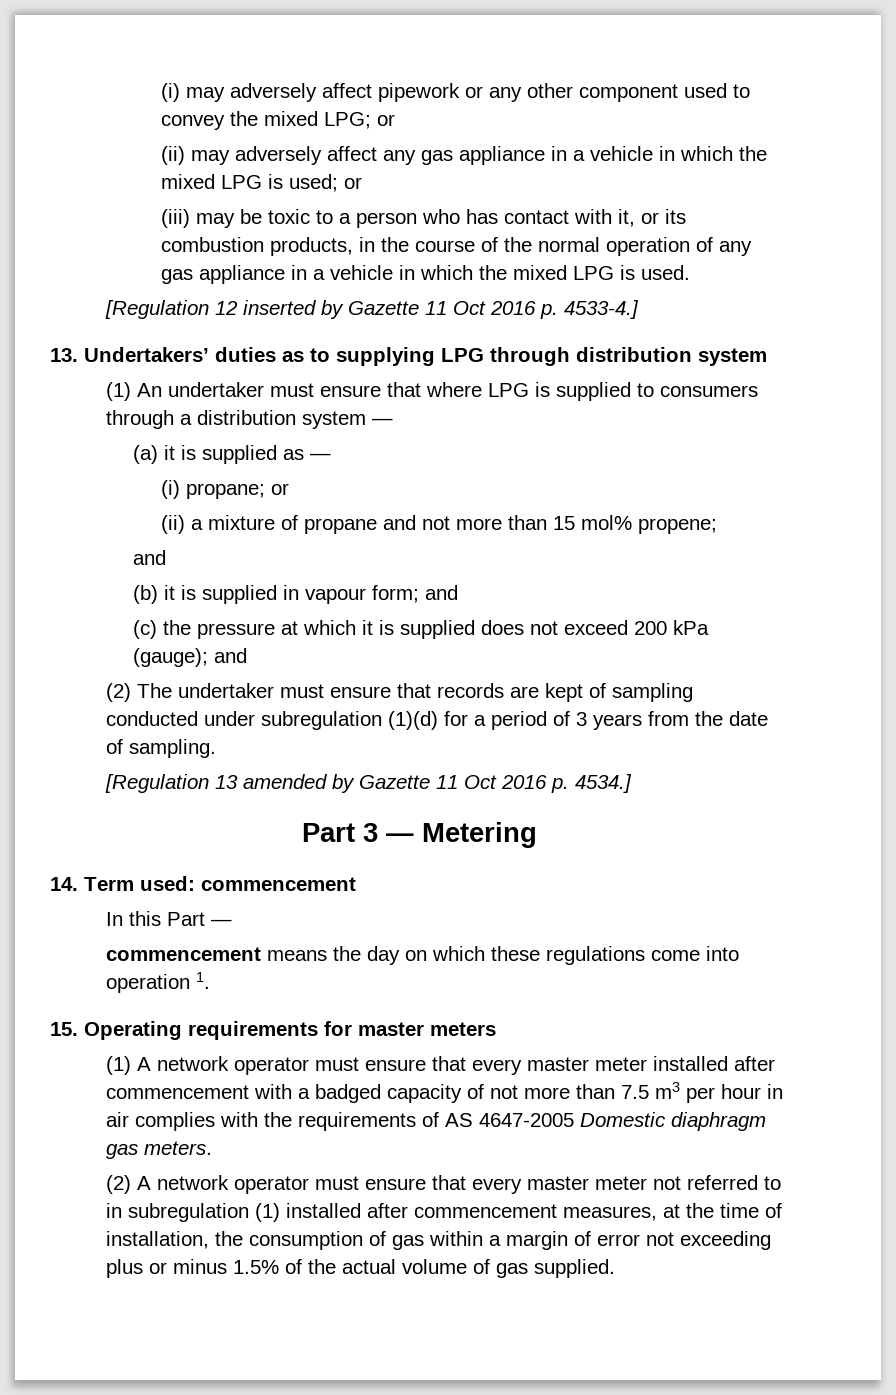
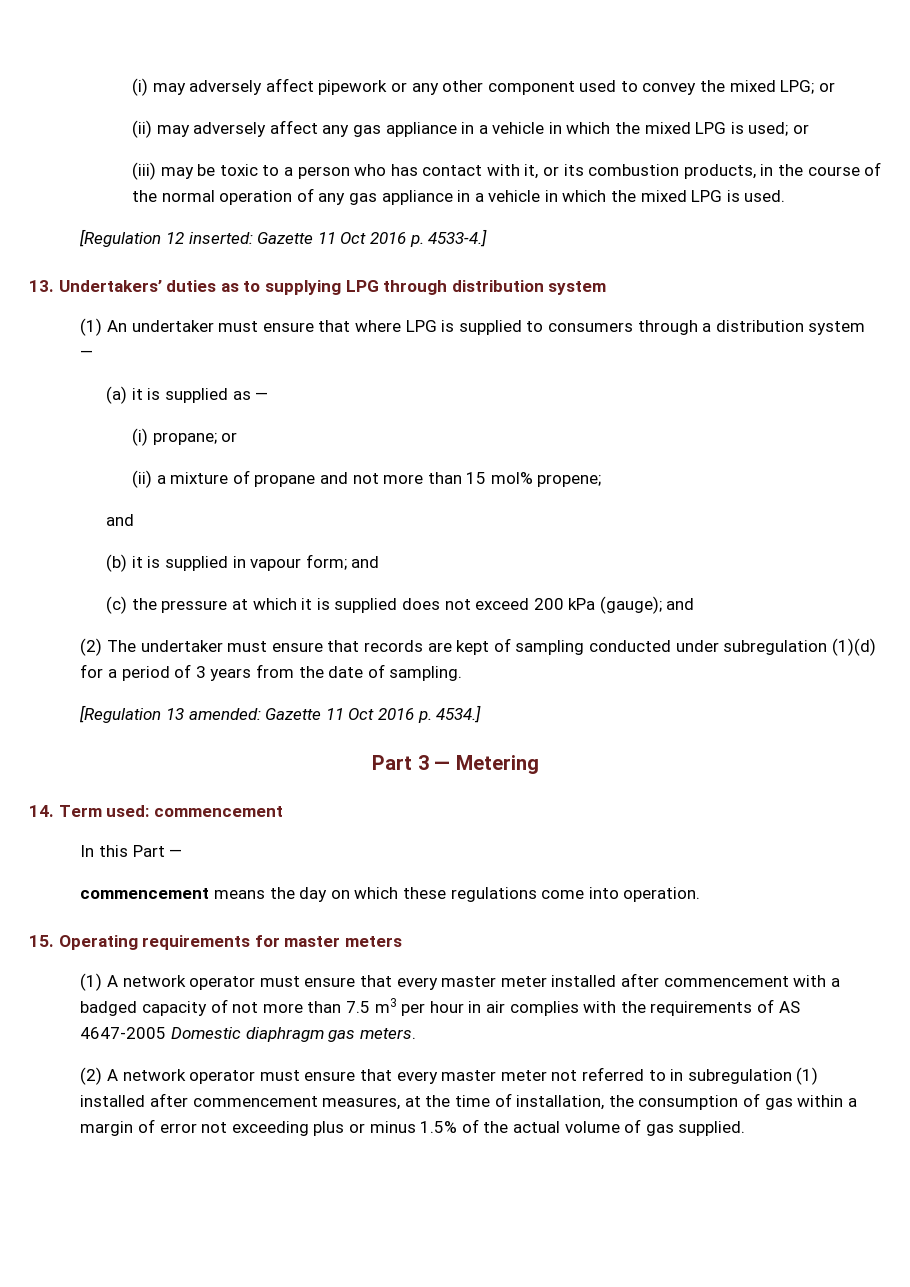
- [Regulation 12 inserted by Gazette 11 Oct 2016 p. 4533-4.]
+ [Regulation 12 inserted: Gazette 11 Oct 2016 p. 4533-4.]
- [Regulation 13 amended by Gazette 11 Oct 2016 p. 4534.]
+ [Regulation 13 amended: Gazette 11 Oct 2016 p. 4534.]
- commencement means the day on which these regulations come into operation 1.
+ commencement means the day on which these regulations come into operation.

